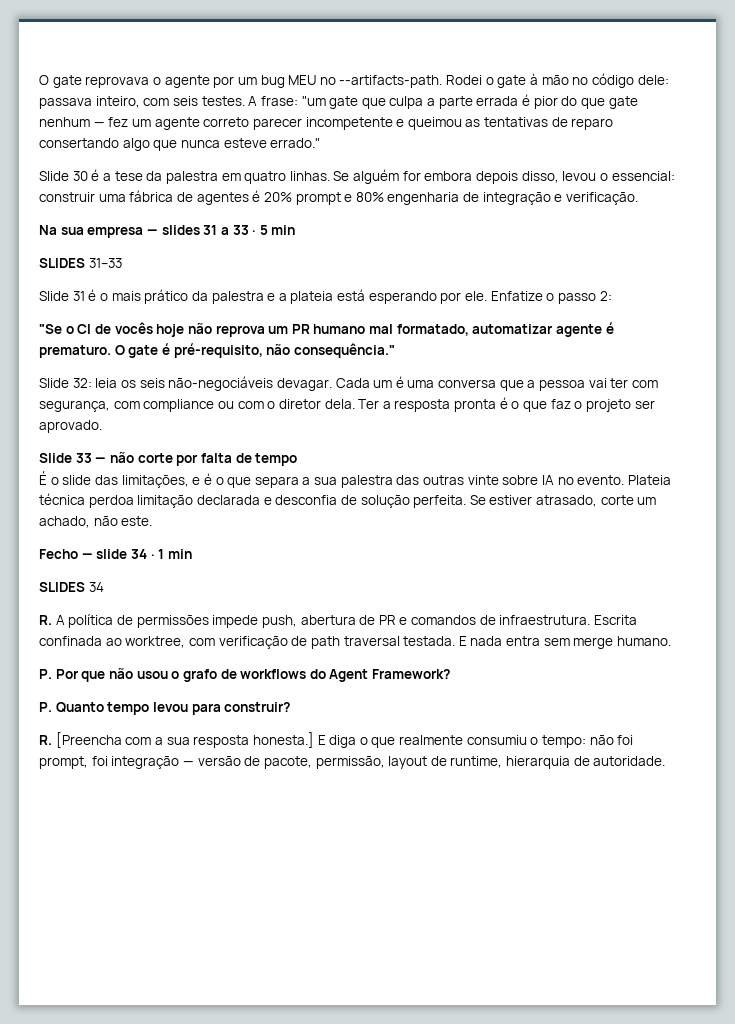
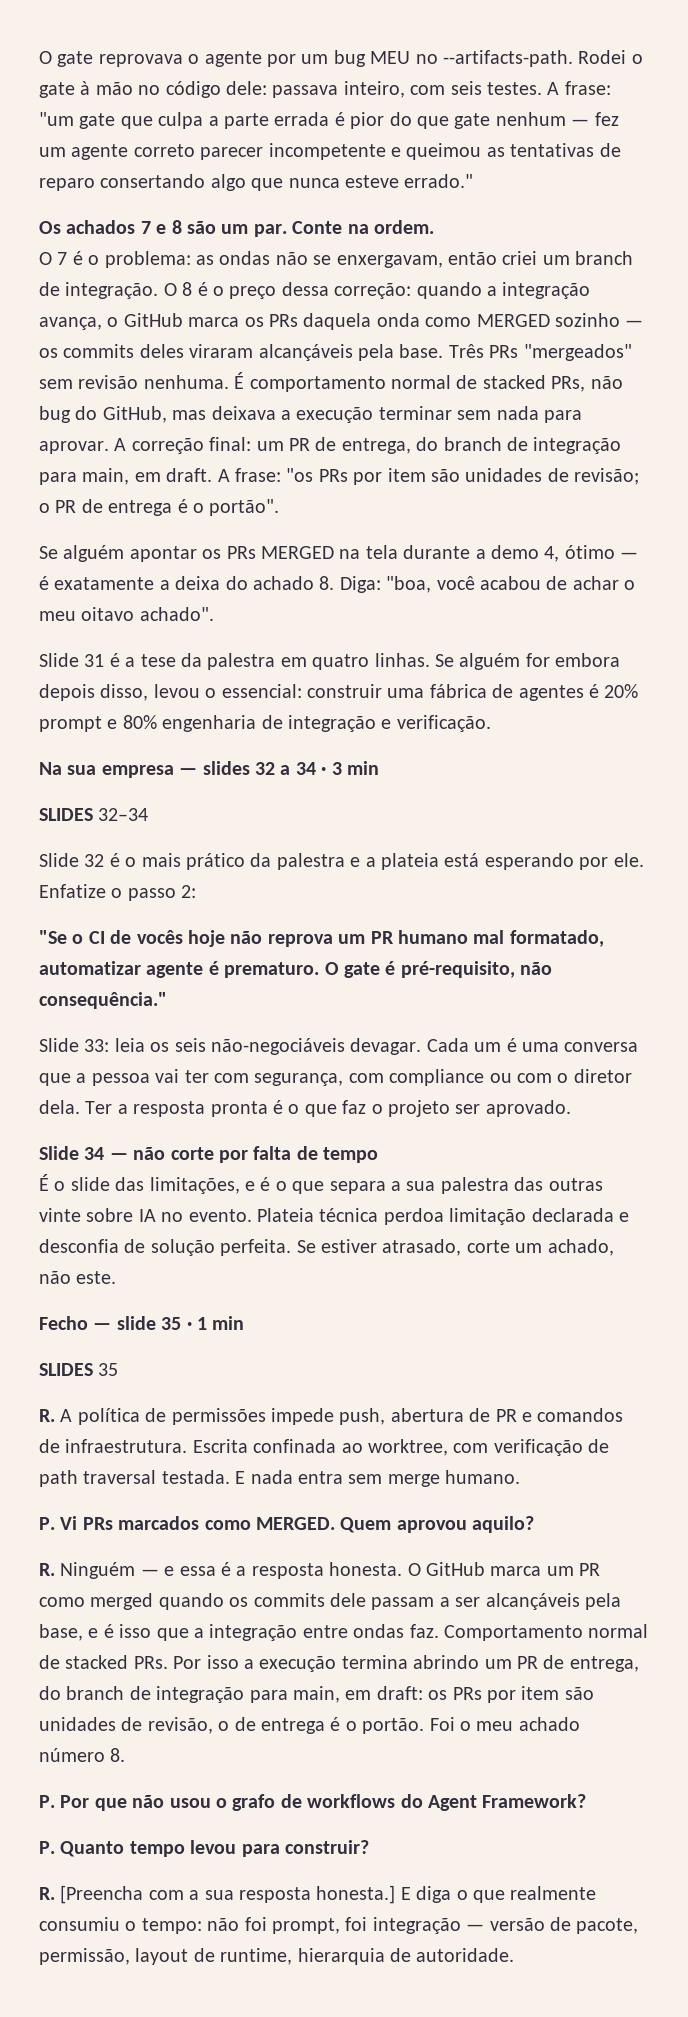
- Slide 30 é a tese da palestra em quatro linhas.
+ Os achados 7 e 8 são um par. Conte na ordem.
+ O 7 é o problema: as ondas não se enxergavam, então criei um branch de integração. O 8 é o preço dessa correção: quando a integração avança, o GitHub marca os PRs daquela onda como MERGED sozinho — os commits deles viraram alcançáveis pela base. Três PRs "mergeados" sem revisão nenhuma. É comportamento normal de stacked PRs, não bug do GitHub, mas deixava a execução terminar sem nada para aprovar. A correção final: um PR de entrega, do branch de integração para main, em draft. A frase: "os PRs por item são unidades de revisão; o PR de entrega é o portão".
+ Se alguém apontar os PRs MERGED na tela durante a demo 4, ótimo — é exatamente a deixa do achado 8. Diga: "boa, você acabou de achar o meu oitavo achado".
+ Slide 31 é a tese da palestra em quatro linhas.
- Na sua empresa — slides 31 a 33 · 5 min
- SLIDES 31–33
- Slide 31 é o mais prático da palestra e a plateia está esperando por ele.
+ Na sua empresa — slides 32 a 34 · 3 min
+ SLIDES 32–34
+ Slide 32 é o mais prático da palestra e a plateia está esperando por ele.
- Slide 32: leia os seis não-negociáveis devagar.
+ Slide 33: leia os seis não-negociáveis devagar.
- Slide 33 — não corte por falta de tempo
+ Slide 34 — não corte por falta de tempo
- Fecho — slide 34 · 1 min
+ Fecho — slide 35 · 1 min
- SLIDES 34
+ SLIDES 35
+ P. Vi PRs marcados como MERGED. Quem aprovou aquilo?
+ R. Ninguém — e essa é a resposta honesta. O GitHub marca um PR como merged quando os commits dele passam a ser alcançáveis pela base, e é isso que a integração entre ondas faz. Comportamento normal de stacked PRs. Por isso a execução termina abrindo um PR de entrega, do branch de integração para main, em draft: os PRs por item são unidades de revisão, o de entrega é o portão. Foi o meu achado número 8.

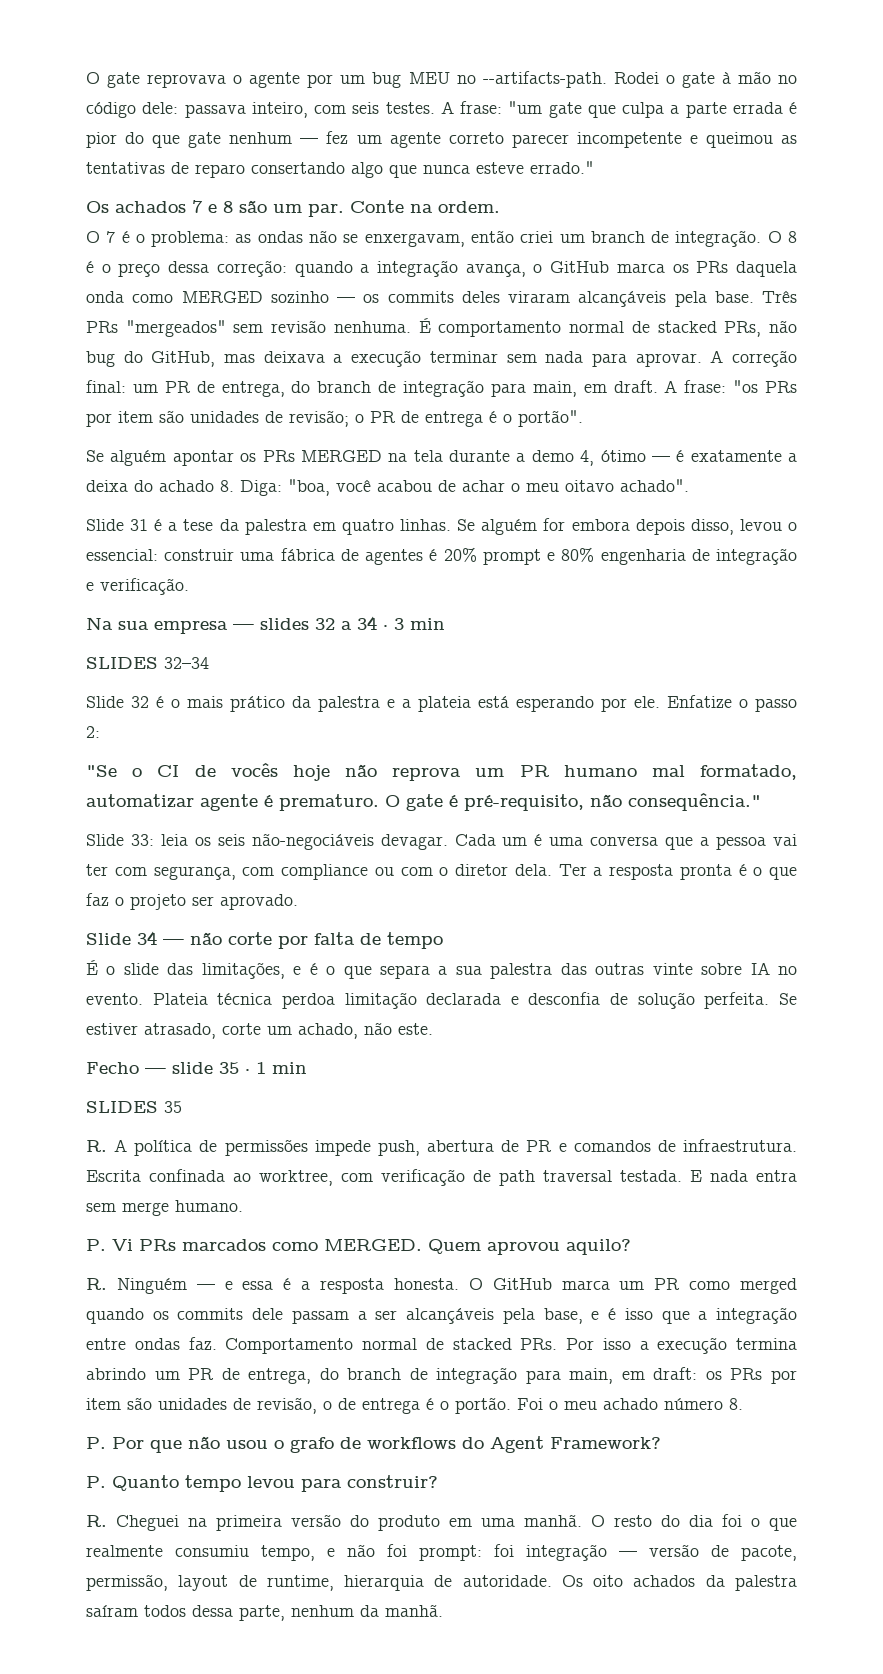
- R. [Preencha com a sua resposta honesta.] E diga o que realmente consumiu o tempo: não foi prompt, foi integração — versão de pacote, permissão, layout de runtime, hierarquia de autoridade.
+ R. Cheguei na primeira versão do produto em uma manhã. O resto do dia foi o que realmente consumiu tempo, e não foi prompt: foi integração — versão de pacote, permissão, layout de runtime, hierarquia de autoridade.
+ Os oito achados da palestra saíram todos dessa parte, nenhum da manhã.

